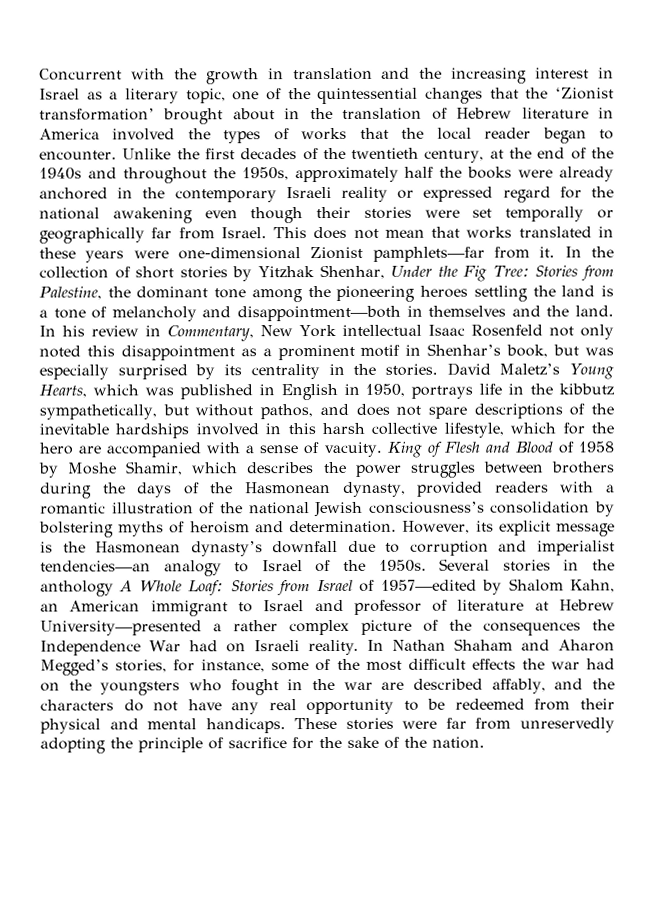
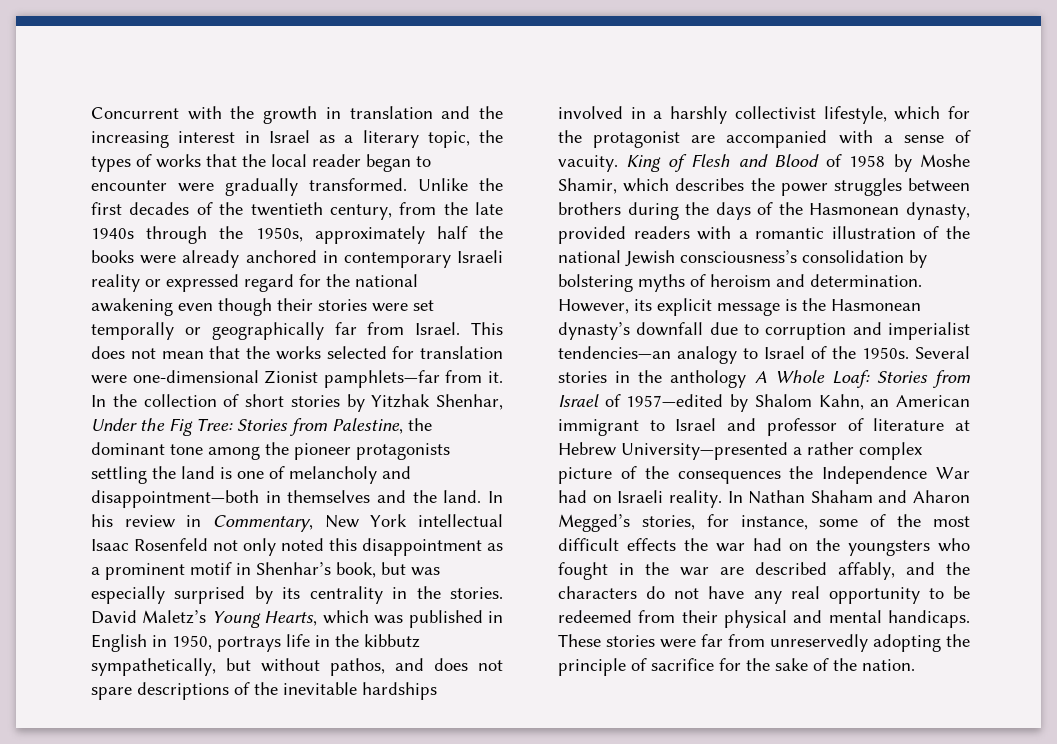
- Concurrent with the growth in translation and the increasing interest in Israel as a literary topic, one of the quintessential changes that the ‘Zionist transformation’ brought about in the translation of Hebrew literature in America involved the types of works that the local reader began to encounter.
+ Concurrent with the growth in translation and the increasing interest in Israel as a literary topic, the types of works that the local reader began to encounter were gradually transformed.
- Unlike the first decades of the twentieth century, at the end of the 1940s and throughout the 1950s, approximately half the books were already anchored in the contemporary Israeli reality or expressed regard for the national awakening even though their stories were set temporally or geographically far from Israel.
+ Unlike the first decades of the twentieth century, from the late 1940s through the 1950s, approximately half the books were already anchored in contemporary Israeli reality or expressed regard for the national awakening even though their stories were set temporally or geographically far from Israel.
- This does not mean that works translated in these years were one-dimensional Zionist pamphlets—far from it.
+ This does not mean that the works selected for translation were one-dimensional Zionist pamphlets—far from it.
- In the collection of short stories by Yitzhak Shenhar, Under the Fig Tree: Stories from Palestine, the dominant tone among the pioneering heroes settling the land is a tone of melancholy and disappointment—both in themselves and the land.
+ In the collection of short stories by Yitzhak Shenhar, Under the Fig Tree: Stories from Palestine, the dominant tone among the pioneer protagonists settling the land is one of melancholy and disappointment—both in themselves and the land.
- David Maletz’s Young Hearts, which was published in English in 1950, portrays life in the kibbutz sympathetically, but without pathos, and does not spare descriptions of the inevitable hardships involved in this harsh collective lifestyle, which for the hero are accompanied with a sense of vacuity.
+ David Maletz’s Young Hearts, which was published in English in 1950, portrays life in the kibbutz sympathetically, but without pathos, and does not spare descriptions of the inevitable hardships involved in a harshly collectivist lifestyle, which for the protagonist are accompanied with a sense of vacuity.

